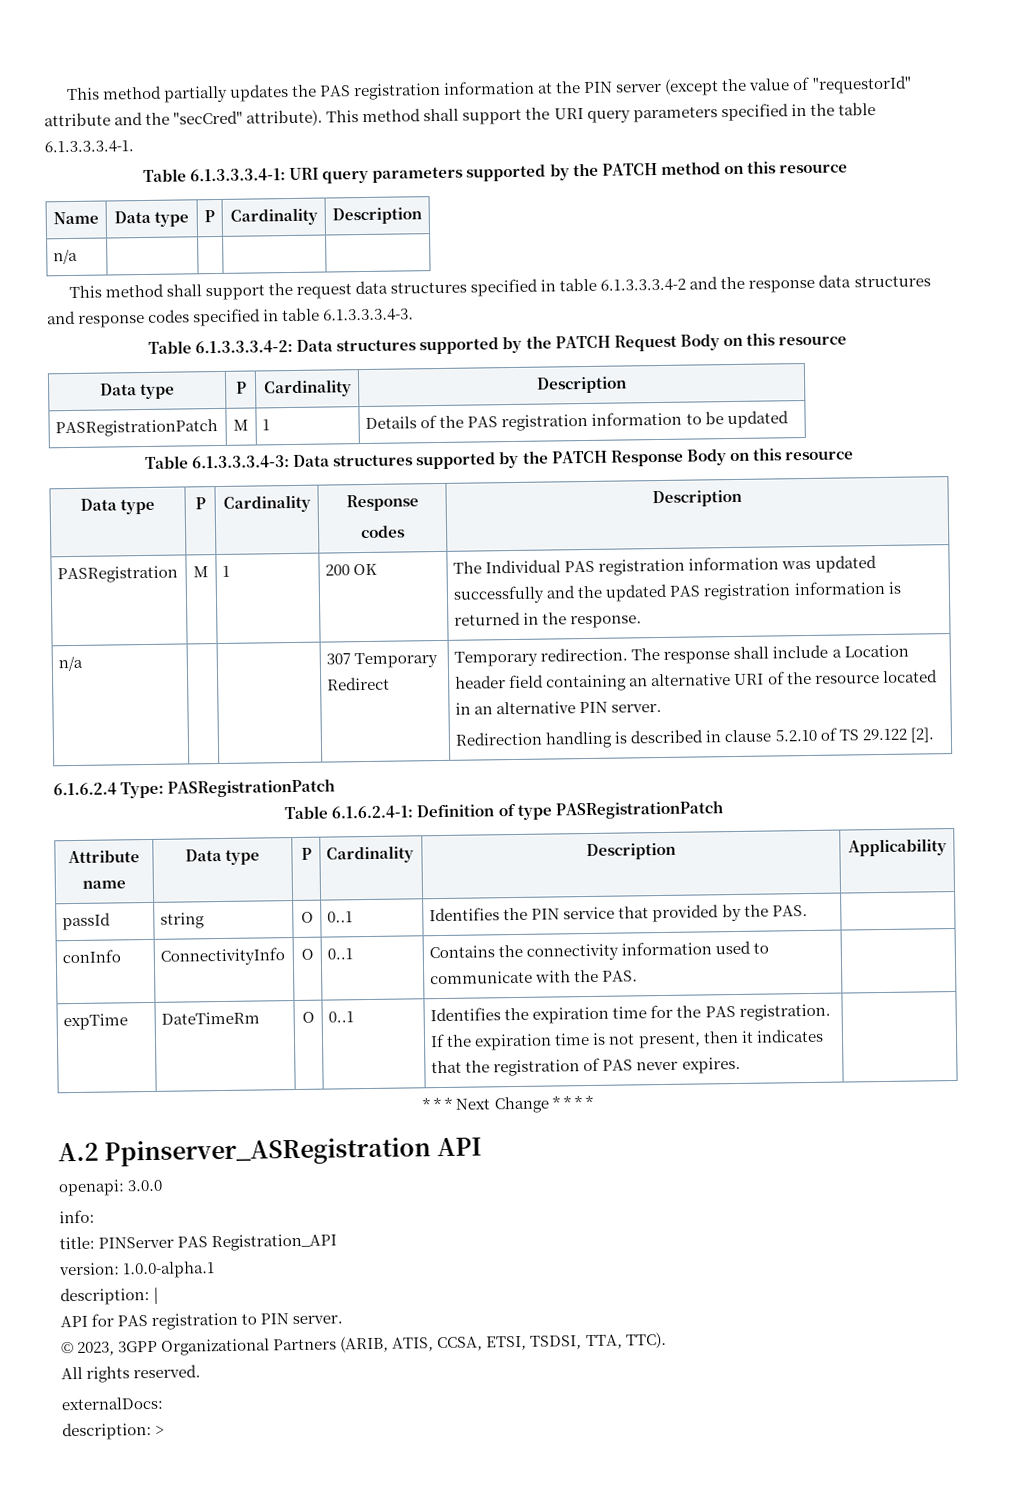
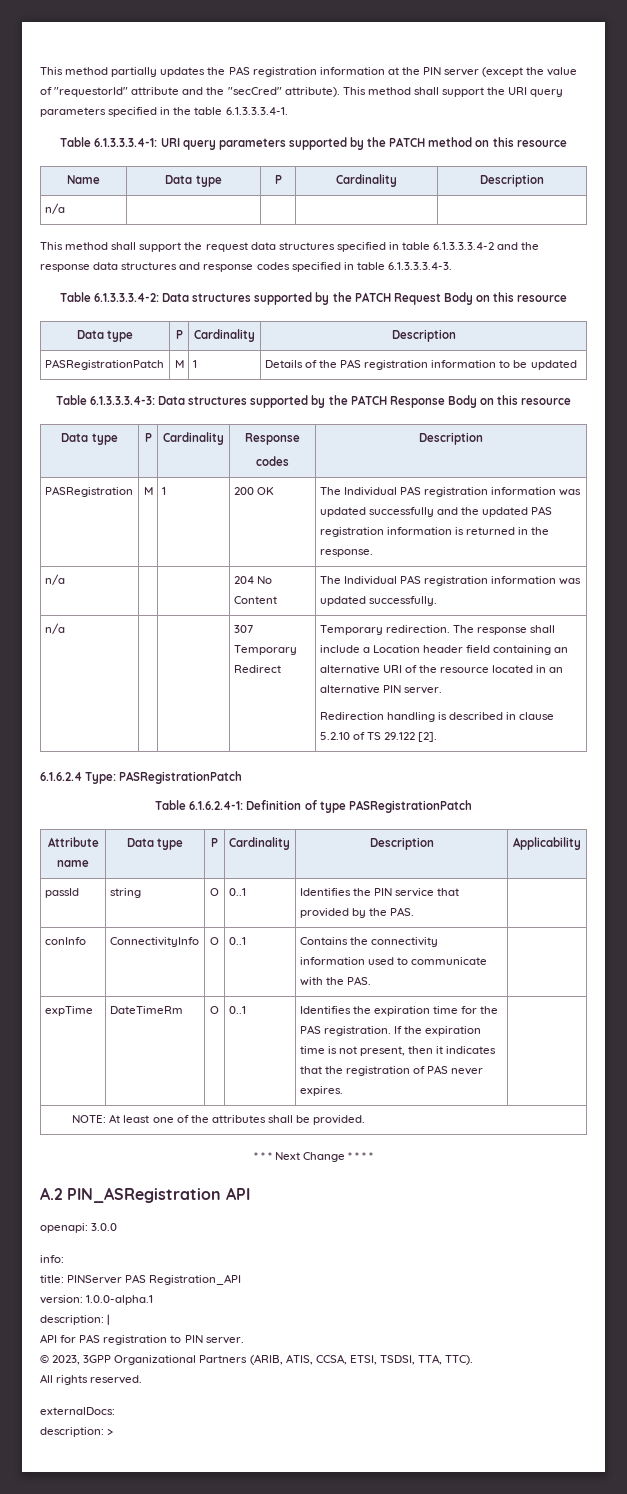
+ n/a | | | 204 No Content | The Individual PAS registration information was updated successfully.
+ NOTE: At least one of the attributes shall be provided.
- A.2 Ppinserver_ASRegistration API
+ A.2 PIN_ASRegistration API

